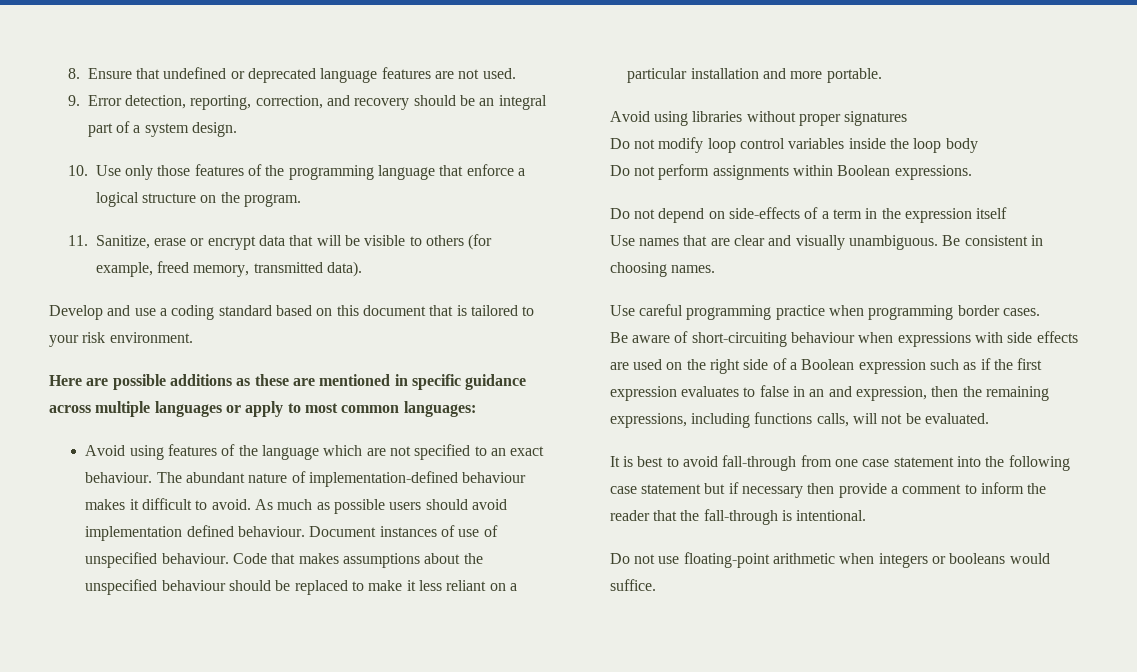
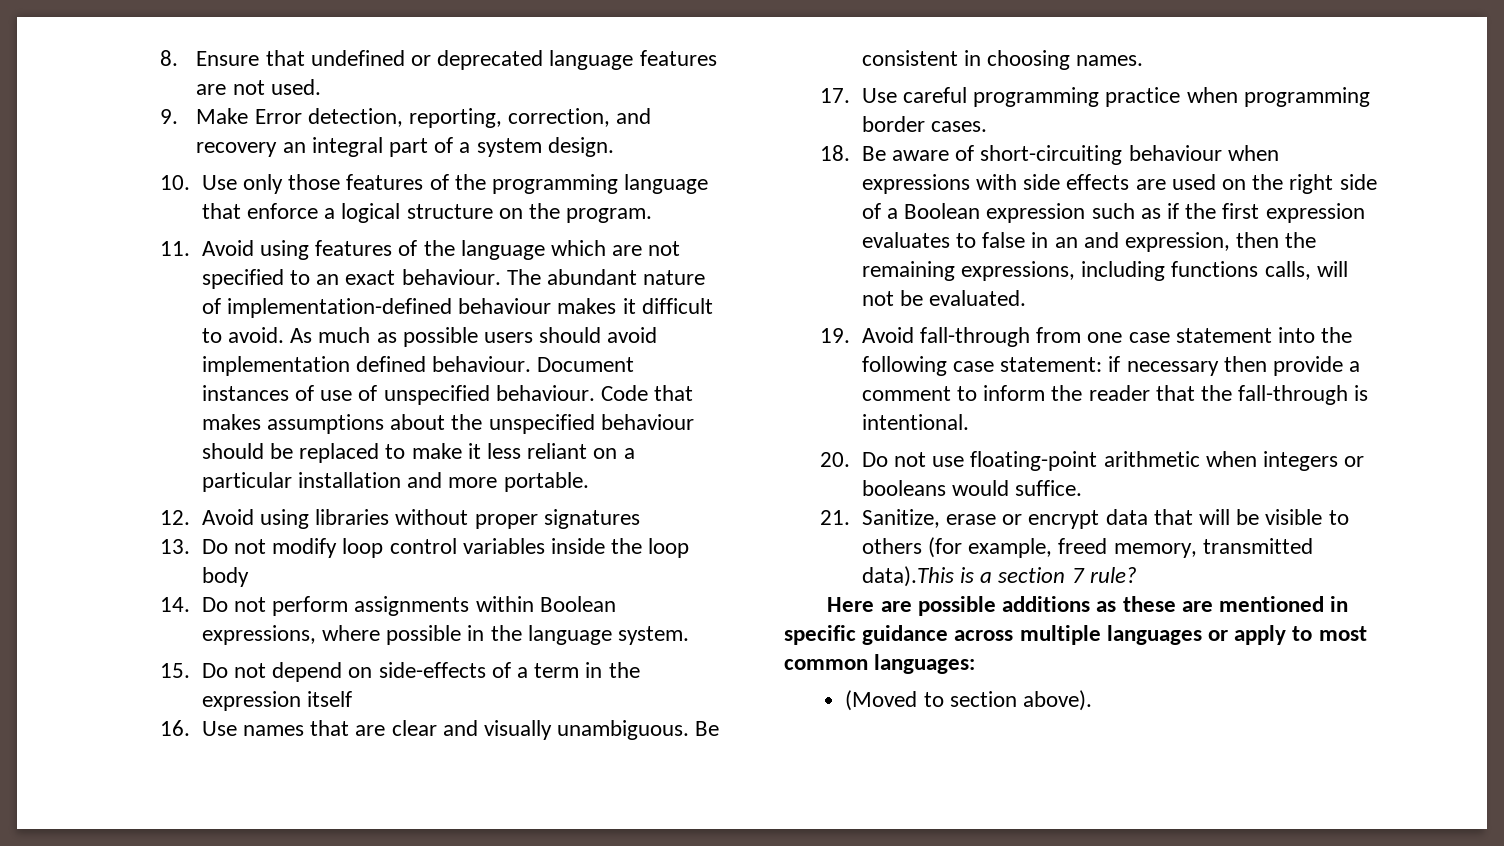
- 9. Error detection, reporting, correction, and recovery should be an integral part of a system design.
+ 9. Make Error detection, reporting, correction, and recovery an integral part of a system design.
- 11. Sanitize, erase or encrypt data that will be visible to others (for example, freed memory, transmitted data).
- Develop and use a coding standard based on this document that is tailored to your risk environment.
- Here are possible additions as these are mentioned in specific guidance across multiple languages or apply to most common languages:
- Avoid using features of the language which are not specified to an exact behaviour.
+ 11. Avoid using features of the language which are not specified to an exact behaviour.
- Avoid using libraries without proper signatures
+ 12. Avoid using libraries without proper signatures
- Do not modify loop control variables inside the loop body
+ 13. Do not modify loop control variables inside the loop body
- Do not perform assignments within Boolean expressions.
- Do not depend on side-effects of a term in the expression itself
+ 14. Do not perform assignments within Boolean expressions, where possible in the language system.
+ 15. Do not depend on side-effects of a term in the expression itself
- Use names that are clear and visually unambiguous.
+ 16. Use names that are clear and visually unambiguous.
- Use careful programming practice when programming border cases.
+ 17. Use careful programming practice when programming border cases.
- Be aware of short-circuiting behaviour when expressions with side effects are used on the right side of a Boolean expression such as if the first expression evaluates to false in an and expression, then the remaining expressions, including functions calls, will not be evaluated.
+ 18. Be aware of short-circuiting behaviour when expressions with side effects are used on the right side of a Boolean expression such as if the first expression evaluates to false in an and expression, then the remaining expressions, including functions calls, will not be evaluated.
- It is best to avoid fall-through from one case statement into the following case statement but if necessary then provide a comment to inform the reader that the fall-through is intentional.
+ 19. Avoid fall-through from one case statement into the following case statement: if necessary then provide a comment to inform the reader that the fall-through is intentional.
- Do not use floating-point arithmetic when integers or booleans would suffice.
+ 20. Do not use floating-point arithmetic when integers or booleans would suffice.
+ 21. Sanitize, erase or encrypt data that will be visible to others (for example, freed memory, transmitted data).This is a section 7 rule?
+ Here are possible additions as these are mentioned in specific guidance across multiple languages or apply to most common languages:
+ (Moved to section above).

